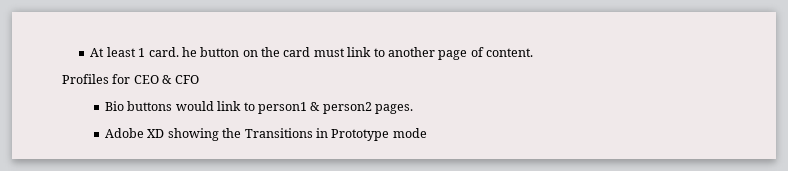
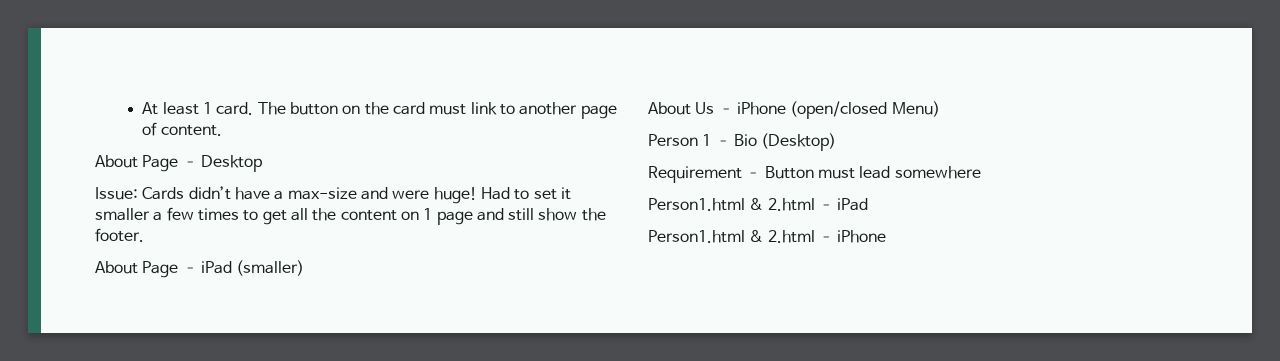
- At least 1 card. he button on the card must link to another page of content.
+ At least 1 card. The button on the card must link to another page of content.
- Profiles for CEO & CFO
- Bio buttons would link to person1 & person2 pages.
- Adobe XD showing the Transitions in Prototype mode
+ About Page – Desktop
+ Issue: Cards didn’t have a max-size and were huge! Had to set it smaller a few times to get all the content on 1 page and still show the footer.
+ About Page – iPad (smaller)
+ About Us – iPhone (open/closed Menu)
+ Person 1 – Bio (Desktop)
+ Requirement – Button must lead somewhere
+ Person1.html & 2.html – iPad
+ Person1.html & 2.html – iPhone

